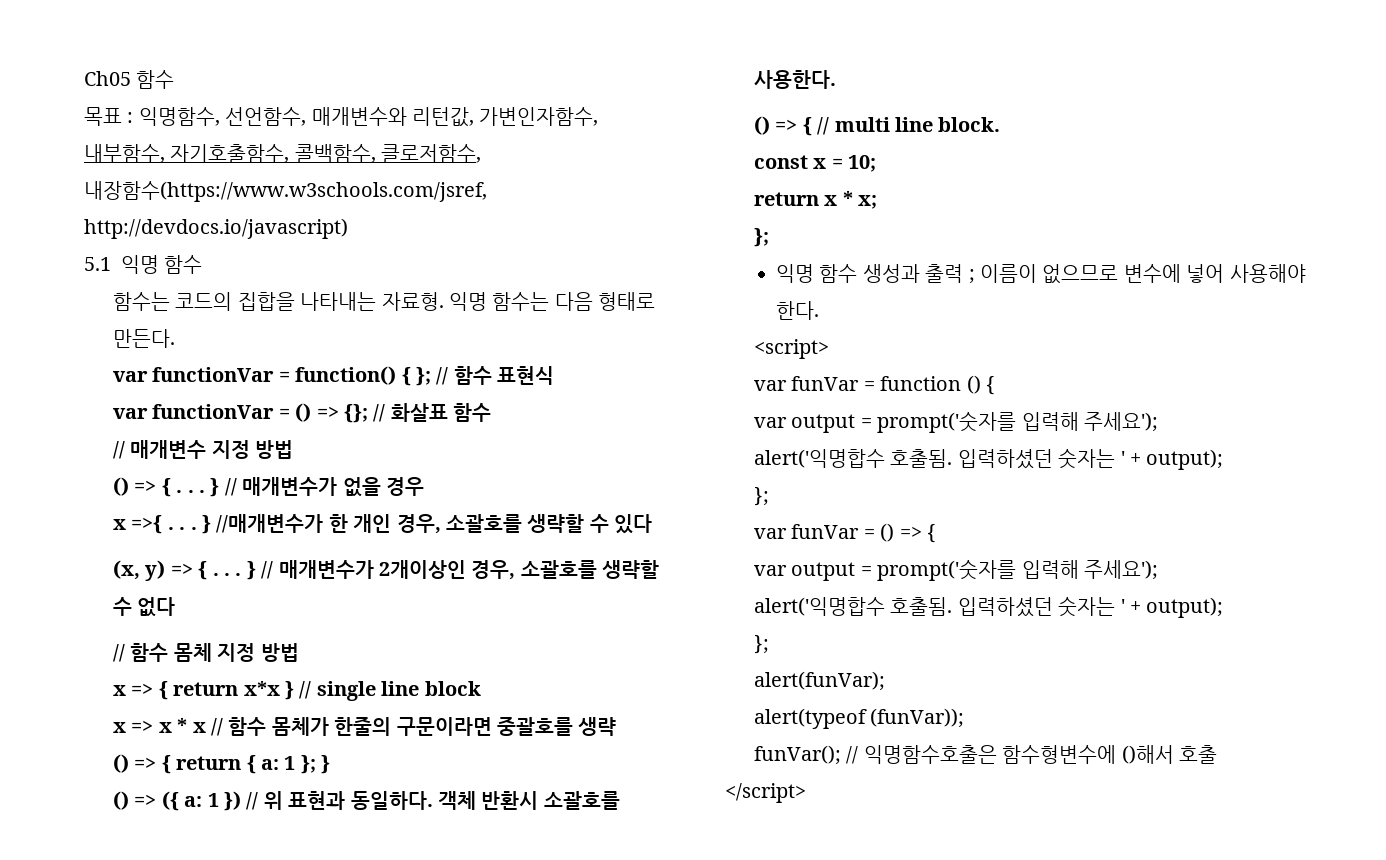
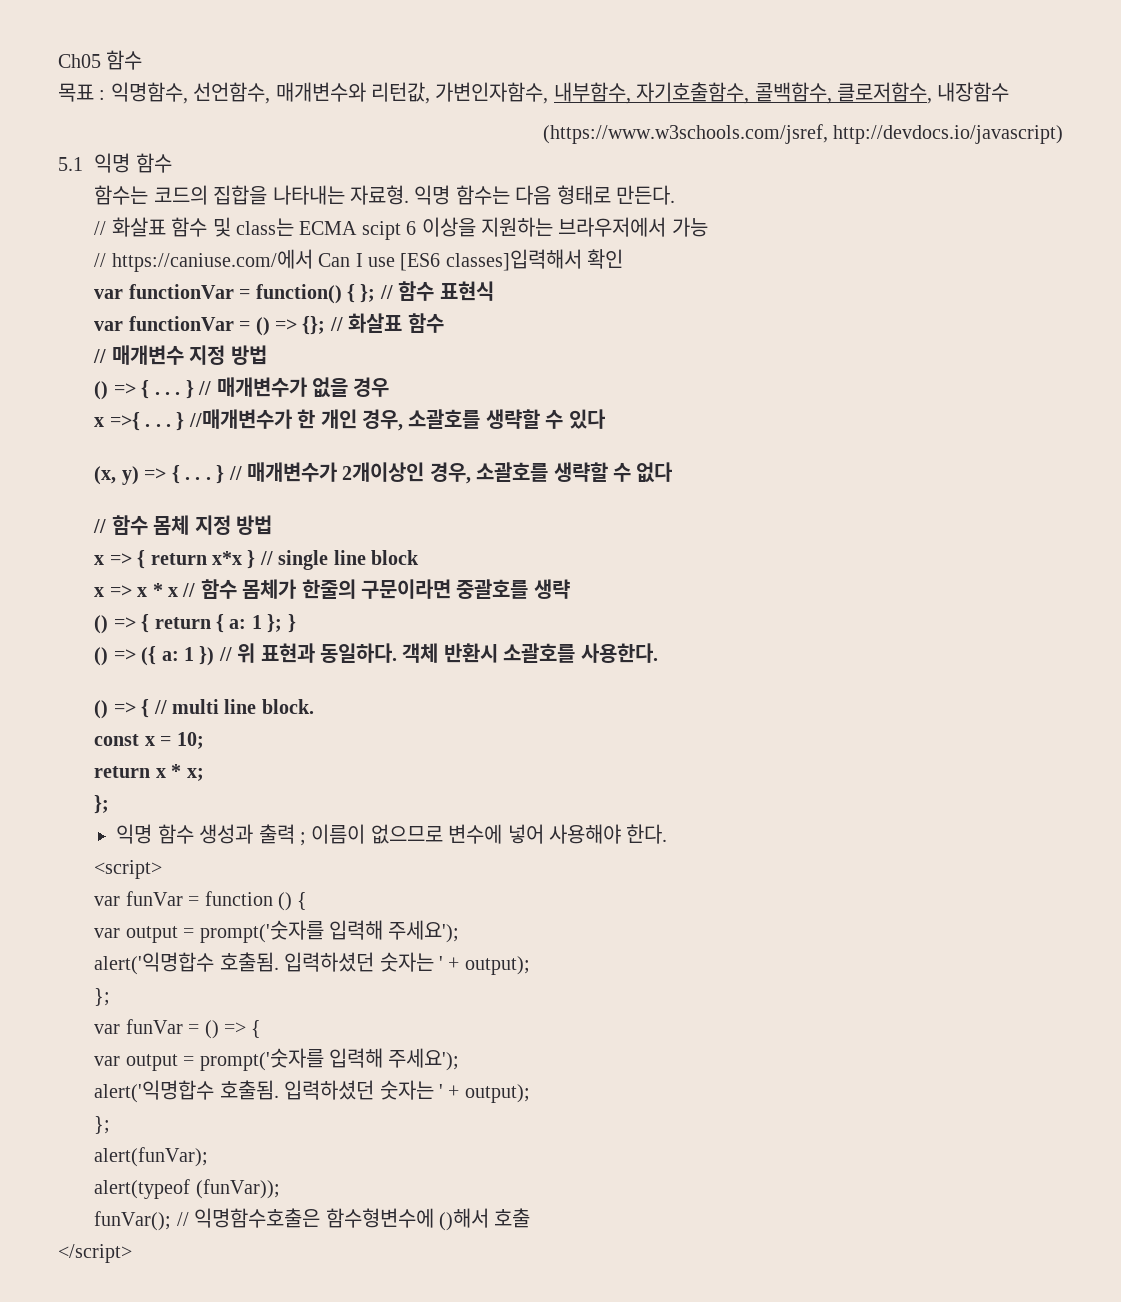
- 목표 : 익명함수, 선언함수, 매개변수와 리턴값, 가변인자함수, 내부함수, 자기호출함수, 콜백함수, 클로저함수, 내장함수(https://www.w3schools.com/jsref, http://devdocs.io/javascript)
+ 목표 : 익명함수, 선언함수, 매개변수와 리턴값, 가변인자함수, 내부함수, 자기호출함수, 콜백함수, 클로저함수, 내장함수
+ (https://www.w3schools.com/jsref, http://devdocs.io/javascript)
+ // 화살표 함수 및 class는 ECMA scipt 6 이상을 지원하는 브라우저에서 가능
+ // https://caniuse.com/에서 Can I use [ES6 classes]입력해서 확인

